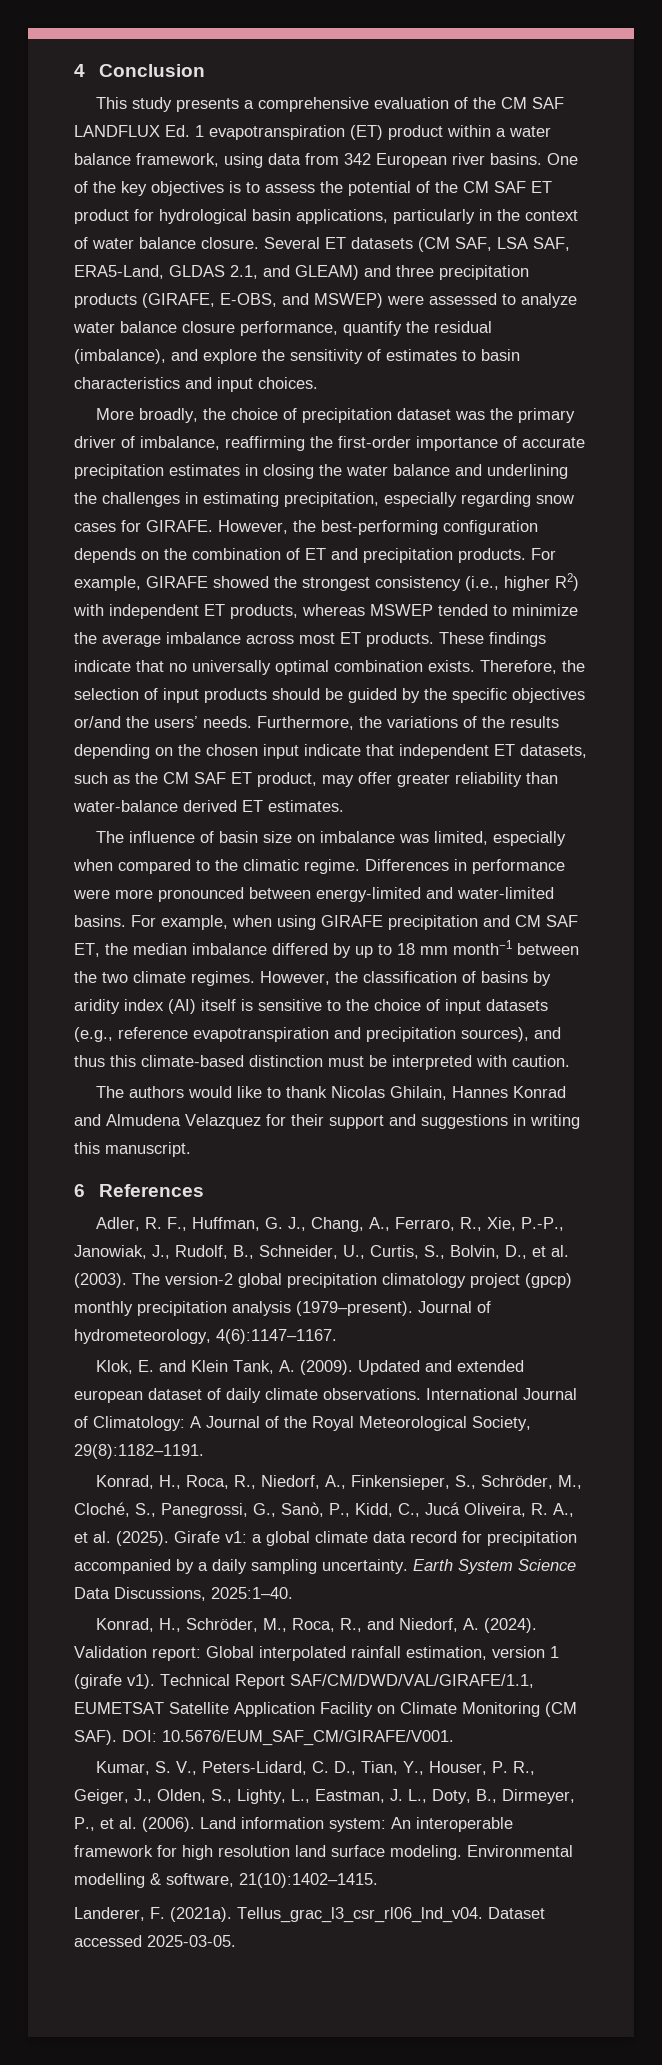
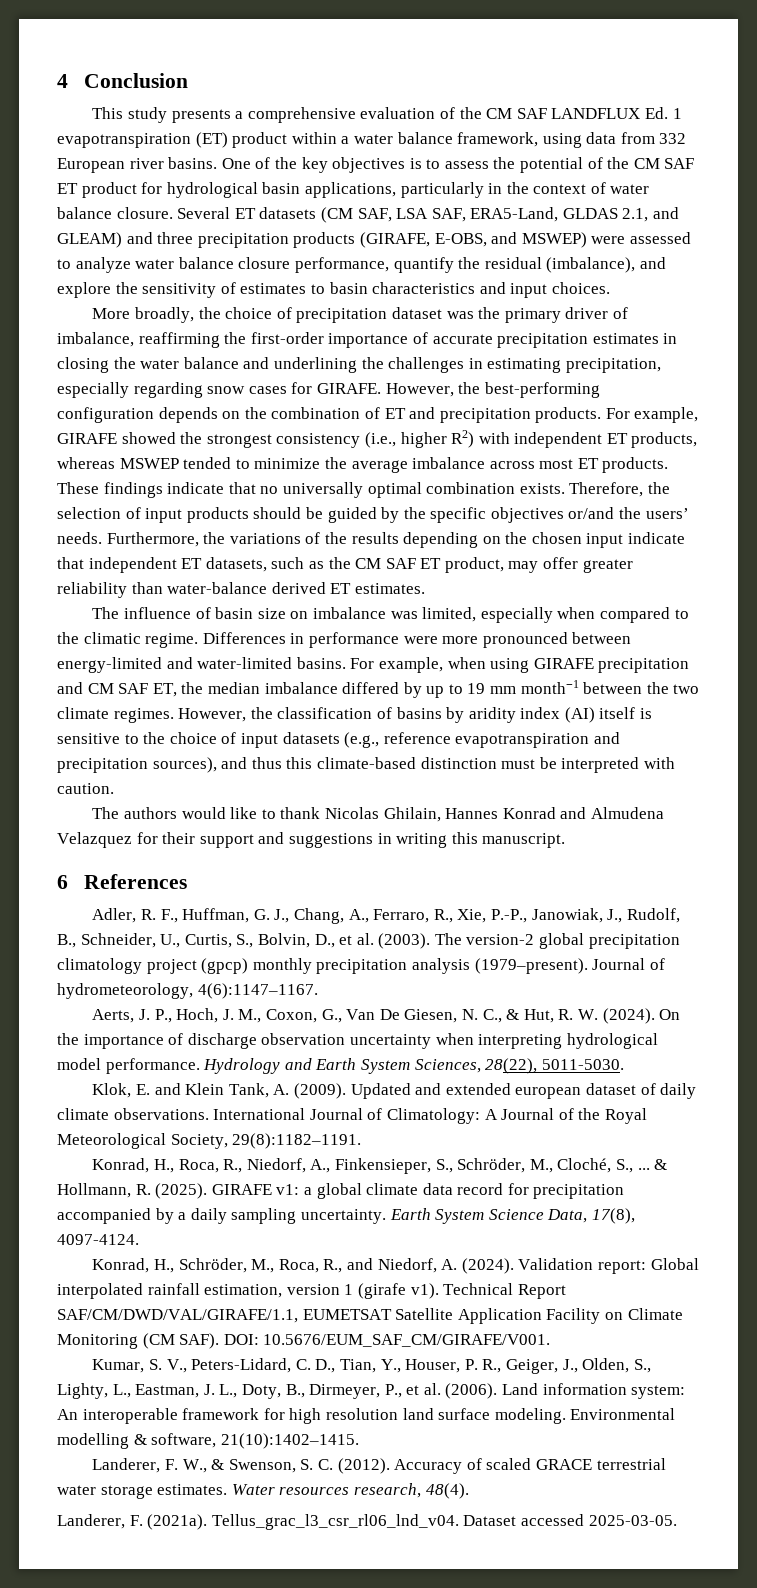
- This study presents a comprehensive evaluation of the CM SAF LANDFLUX Ed. 1 evapotranspiration (ET) product within a water balance framework, using data from 342 European river basins.
+ This study presents a comprehensive evaluation of the CM SAF LANDFLUX Ed. 1 evapotranspiration (ET) product within a water balance framework, using data from 332 European river basins.
- For example, when using GIRAFE precipitation and CM SAF ET, the median imbalance differed by up to 18 mm month−1 between the two climate regimes.
+ For example, when using GIRAFE precipitation and CM SAF ET, the median imbalance differed by up to 19 mm month−1 between the two climate regimes.
+ Aerts, J. P., Hoch, J. M., Coxon, G., Van De Giesen, N. C., & Hut, R. W. (2024). On the importance of discharge observation uncertainty when interpreting hydrological model performance. Hydrology and Earth System Sciences, 28(22), 5011-5030.
- Konrad, H., Roca, R., Niedorf, A., Finkensieper, S., Schröder, M., Cloché, S., Panegrossi, G., Sanò, P., Kidd, C., Jucá Oliveira, R. A., et al. (2025). Girafe v1: a global climate data record for precipitation accompanied by a daily sampling uncertainty.
+ Konrad, H., Roca, R., Niedorf, A., Finkensieper, S., Schröder, M., Cloché, S., ... & Hollmann, R. (2025). GIRAFE v1: a global climate data record for precipitation accompanied by a daily sampling uncertainty.
- Earth System Science Data Discussions, 2025:1–40.
+ Earth System Science Data, 17(8), 4097-4124.
+ Landerer, F. W., & Swenson, S. C. (2012). Accuracy of scaled GRACE terrestrial water storage estimates. Water resources research, 48(4).

